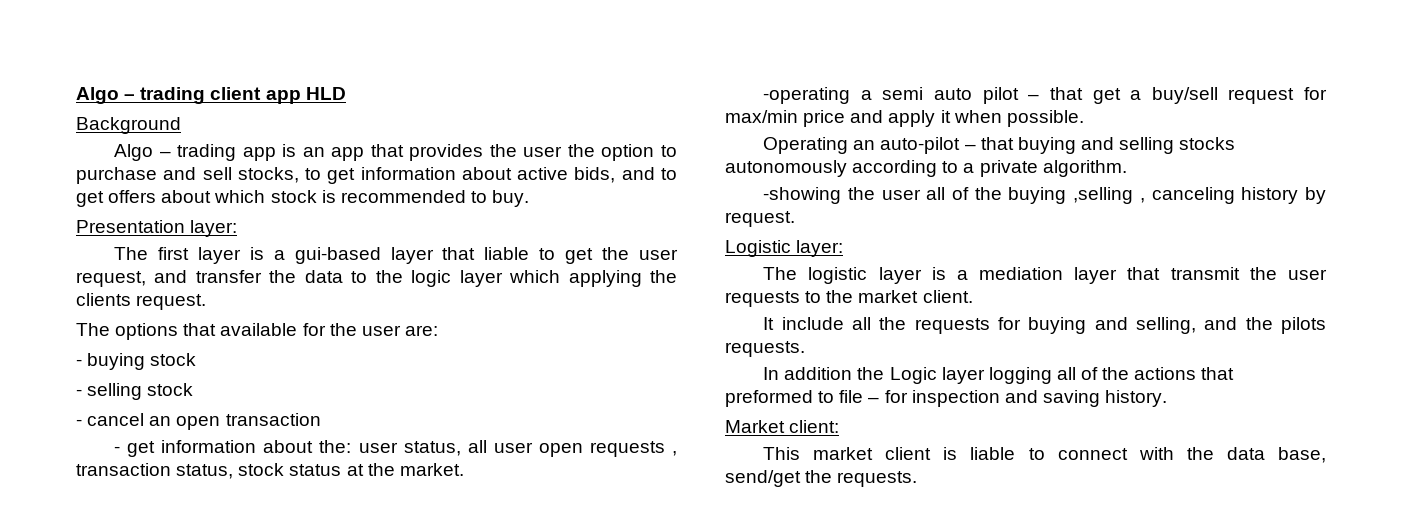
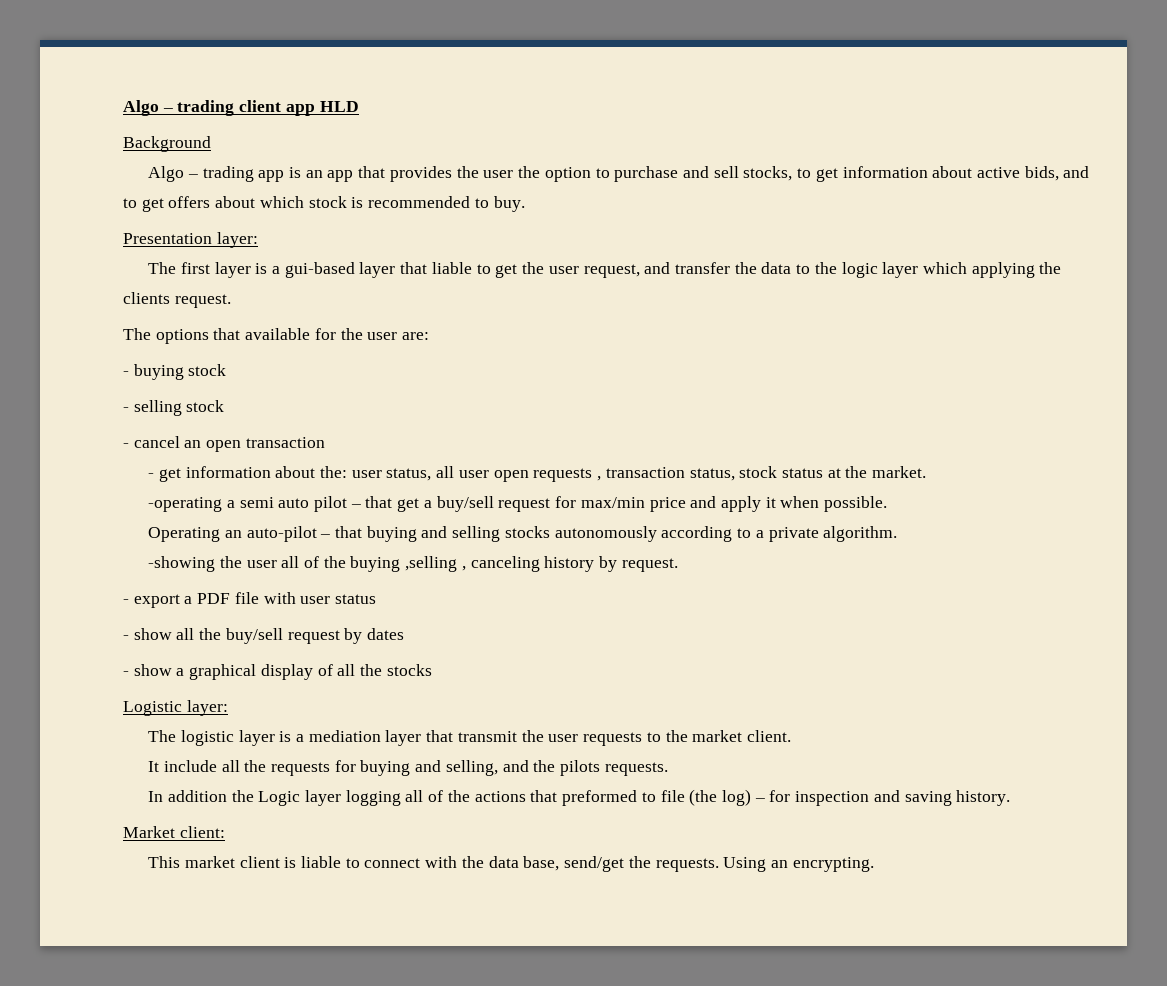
+ - export a PDF file with user status
+ - show all the buy/sell request by dates
+ - show a graphical display of all the stocks
- In addition the Logic layer logging all of the actions that preformed to file – for inspection and saving history.
+ In addition the Logic layer logging all of the actions that preformed to file (the log) – for inspection and saving history.
+ Using an encrypting.

